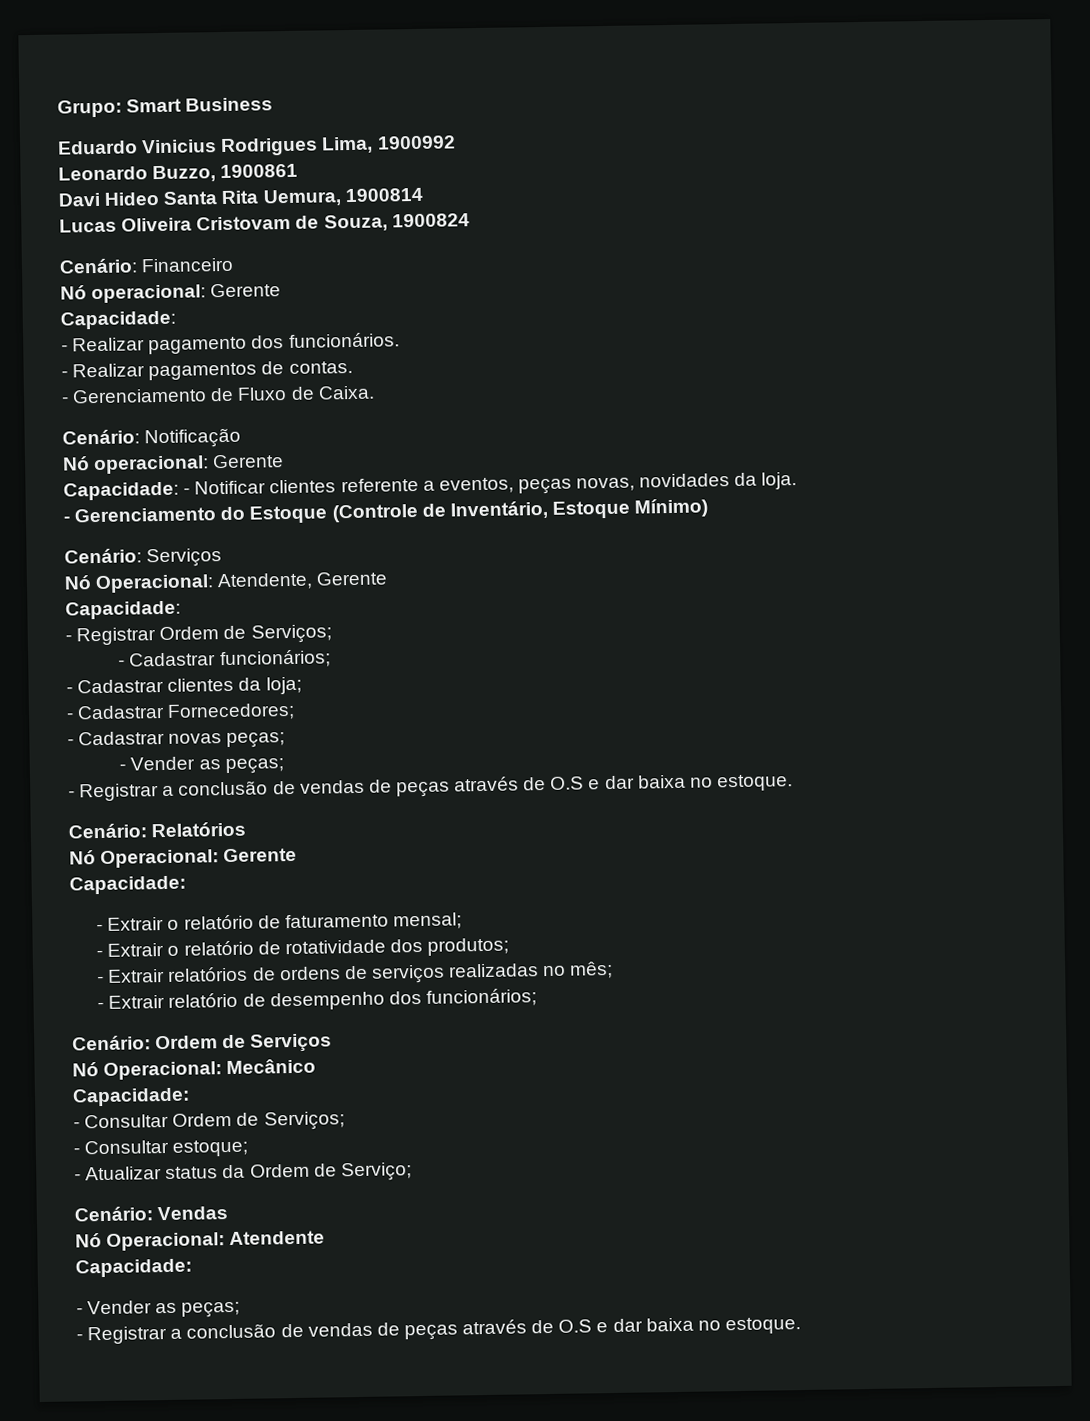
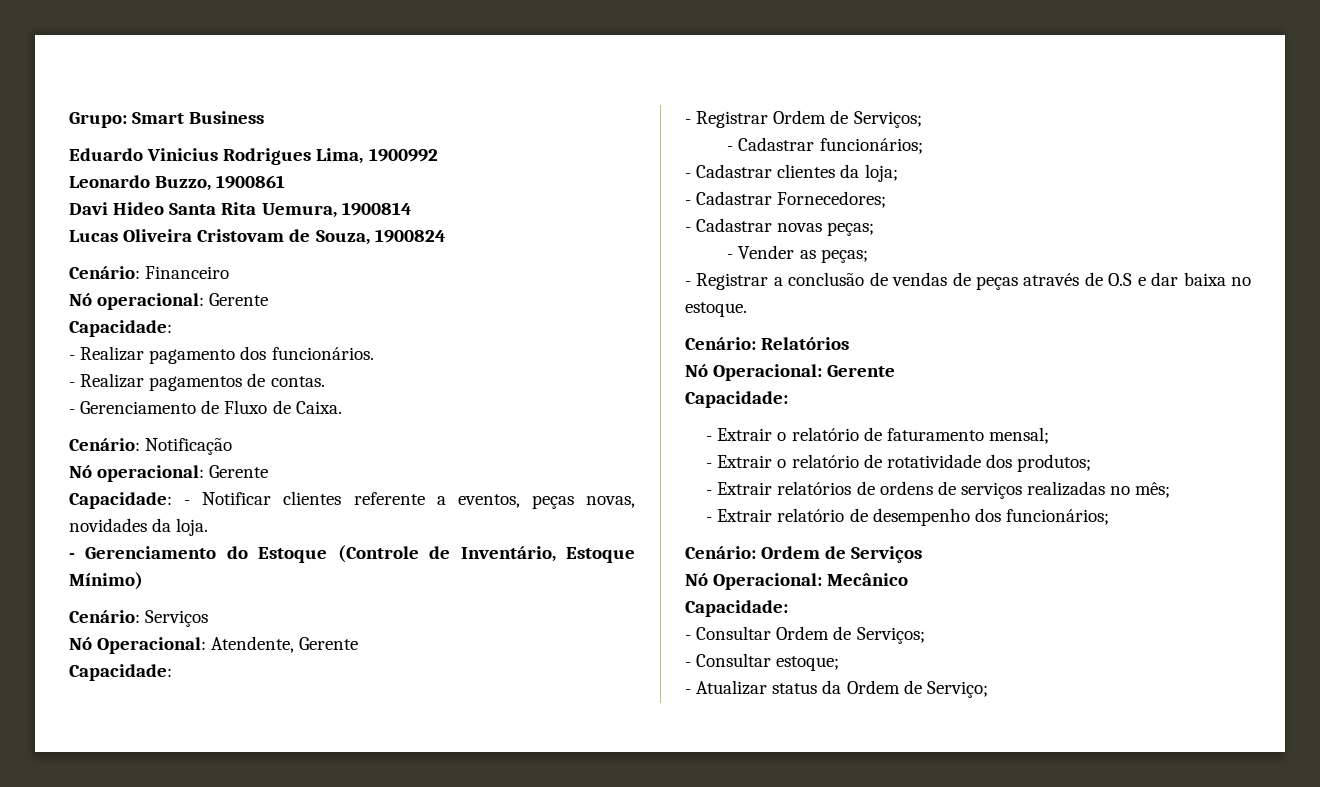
- Cenário: Vendas
- Nó Operacional: Atendente
- Capacidade:
- - Vender as peças;
- - Registrar a conclusão de vendas de peças através de O.S e dar baixa no estoque.

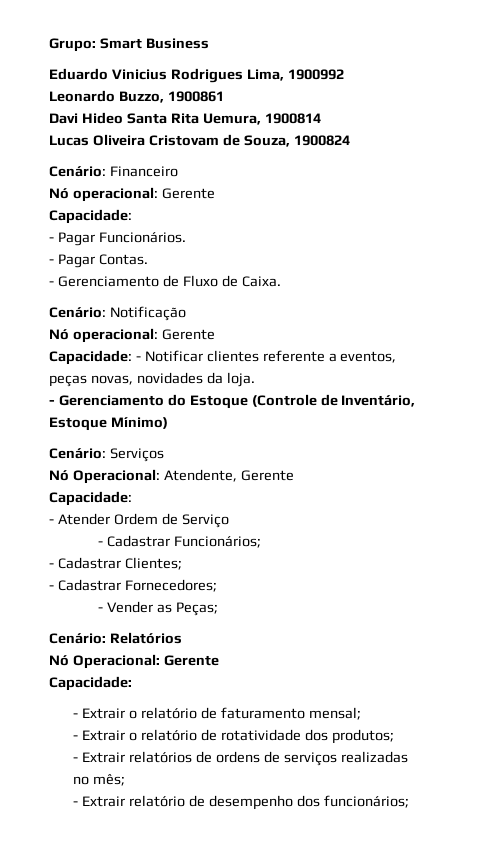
- - Realizar pagamento dos funcionários.
- - Realizar pagamentos de contas.
+ - Pagar Funcionários.
+ - Pagar Contas.
- - Registrar Ordem de Serviços;
- - Cadastrar funcionários;
- - Cadastrar clientes da loja;
+ - Atender Ordem de Serviço
+ - Cadastrar Funcionários;
+ - Cadastrar Clientes;
- - Cadastrar novas peças;
- - Vender as peças;
- - Registrar a conclusão de vendas de peças através de O.S e dar baixa no estoque.
+ - Vender as Peças;
- Cenário: Ordem de Serviços
- Nó Operacional: Mecânico
- Capacidade:
- - Consultar Ordem de Serviços;
- - Consultar estoque;
- - Atualizar status da Ordem de Serviço;

